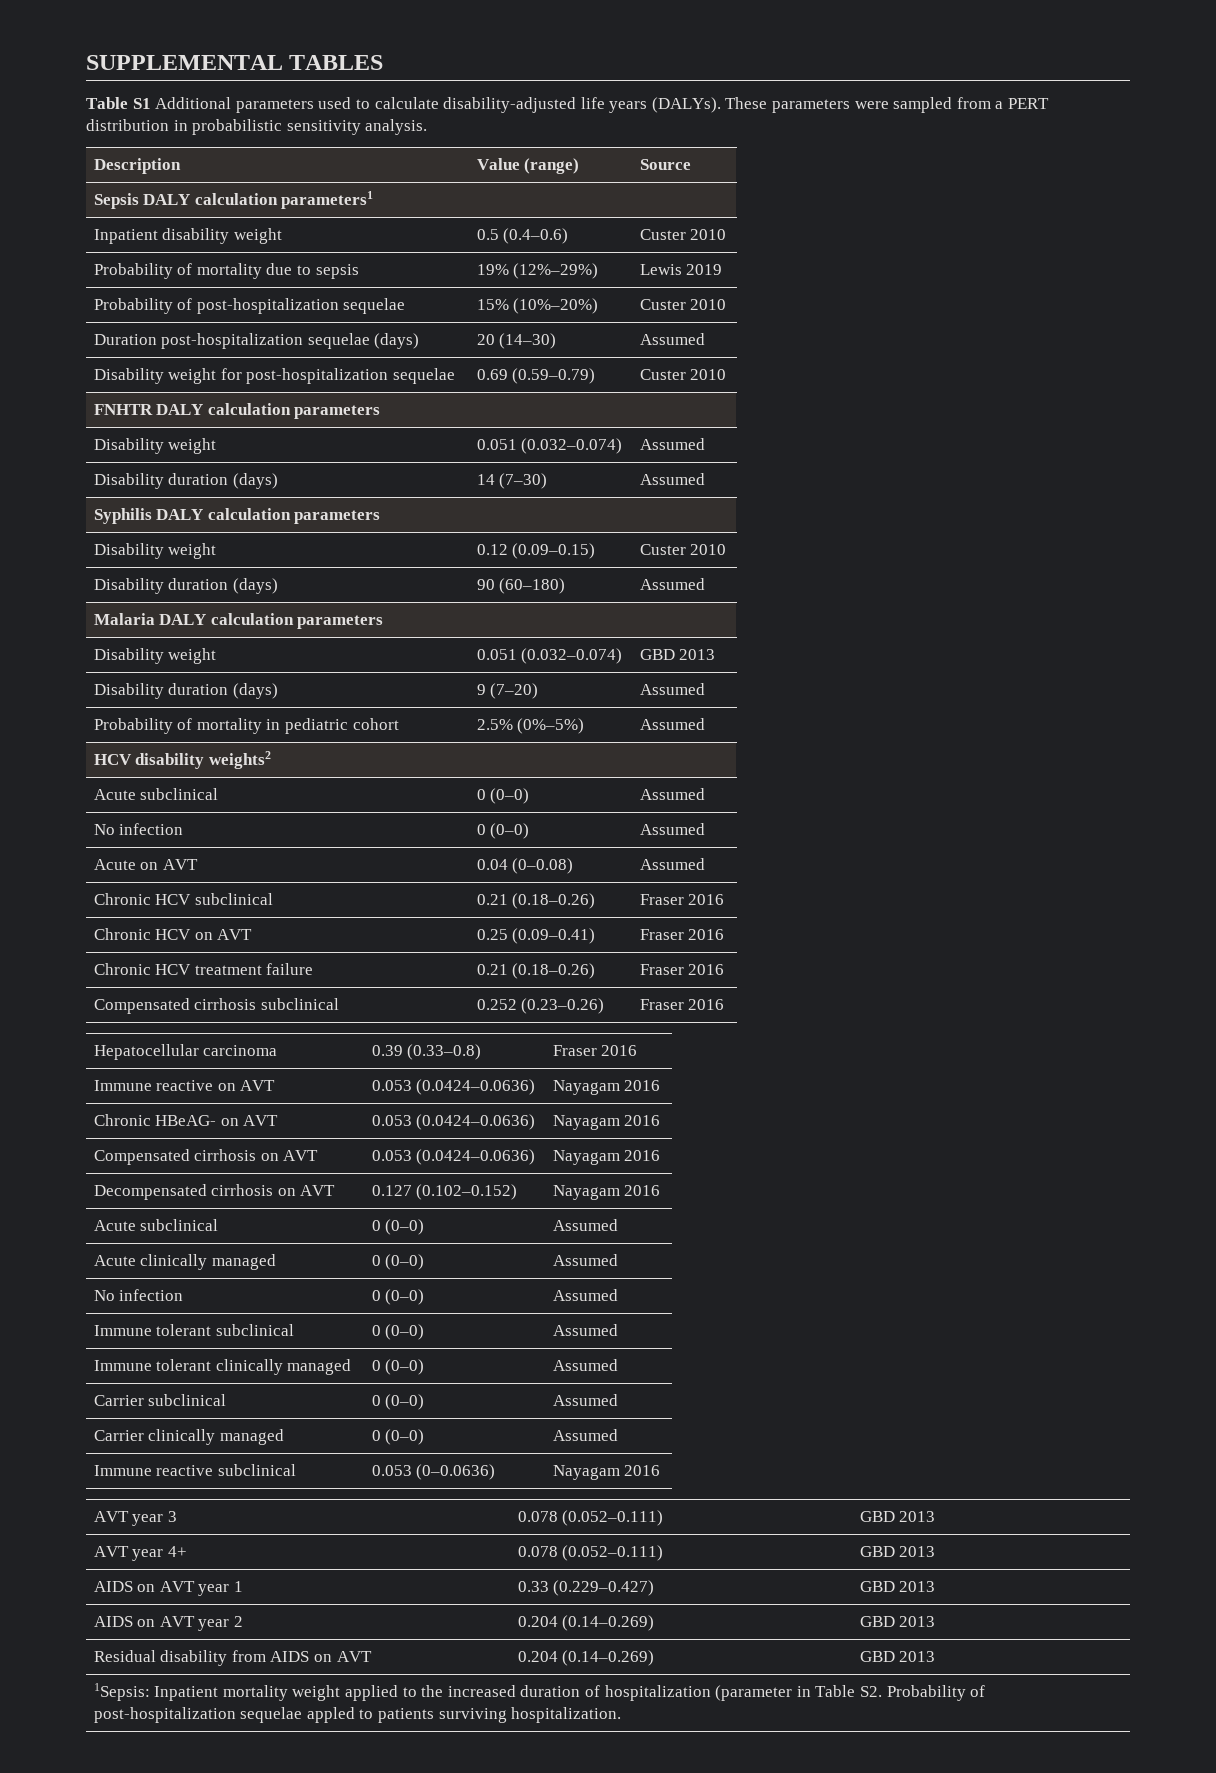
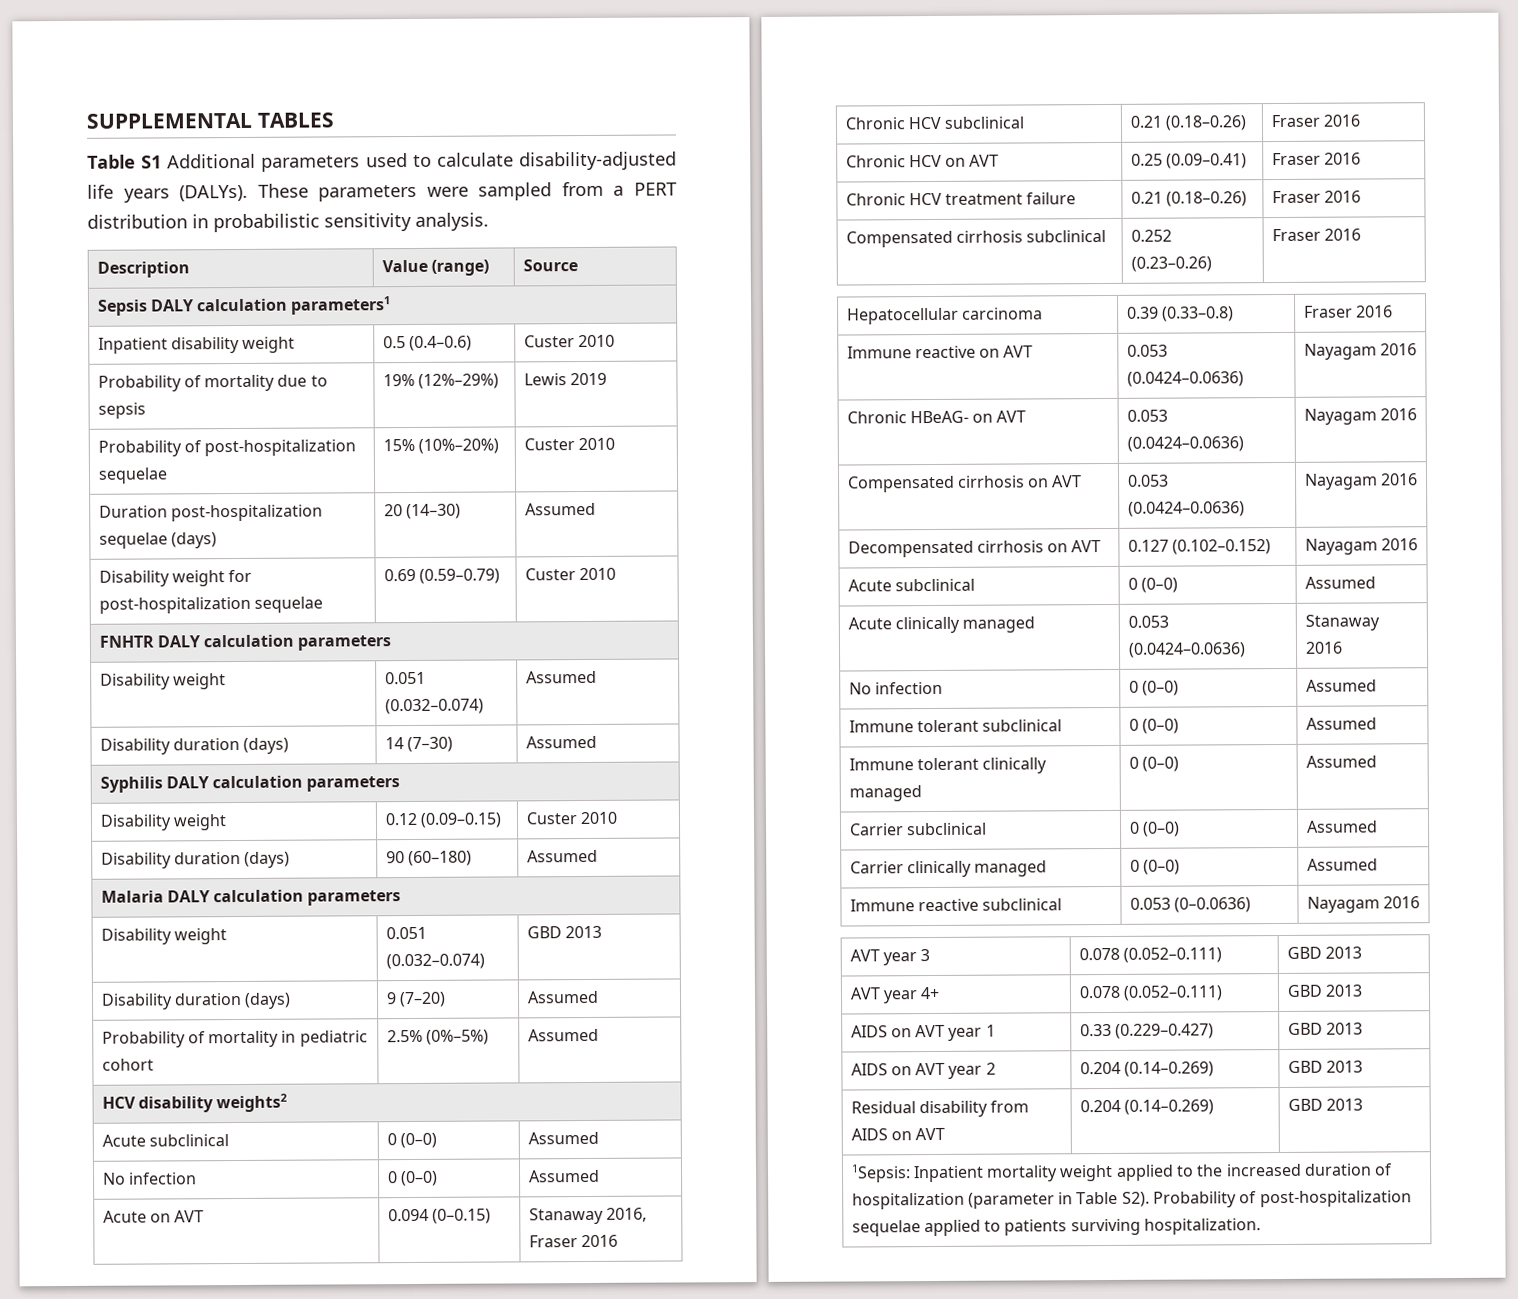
- Acute on AVT | 0.04 (0–0.08) | Assumed
+ Acute on AVT | 0.094 (0–0.15) | Stanaway 2016, Fraser 2016
- Acute clinically managed | 0 (0–0) | Assumed
+ Acute clinically managed | 0.053 (0.0424–0.0636) | Stanaway 2016
- 1Sepsis: Inpatient mortality weight applied to the increased duration of hospitalization (parameter in Table S2. Probability of post-hospitalization sequelae appled to patients surviving hospitalization.
+ 1Sepsis: Inpatient mortality weight applied to the increased duration of hospitalization (parameter in Table S2). Probability of post-hospitalization sequelae applied to patients surviving hospitalization.

